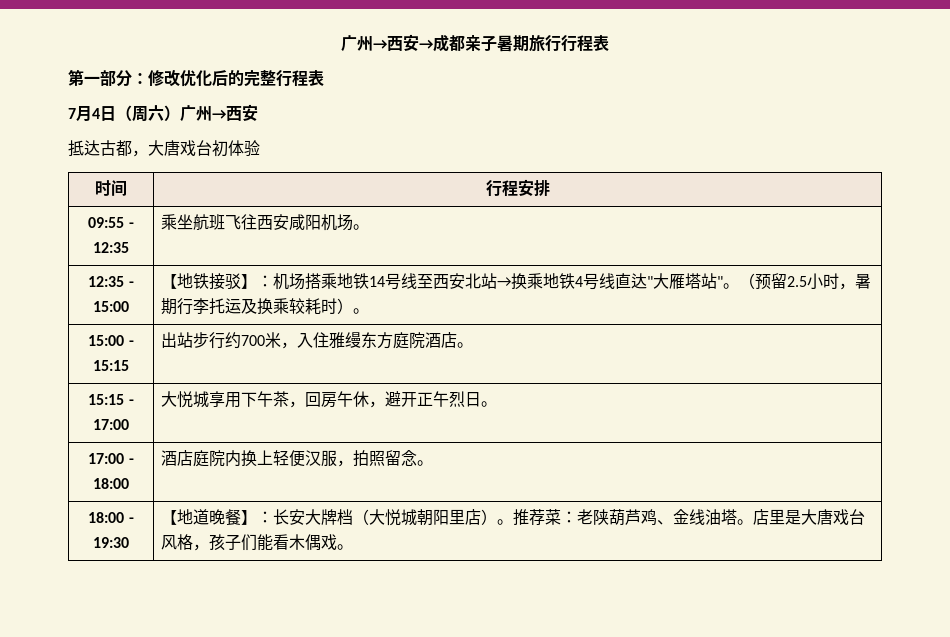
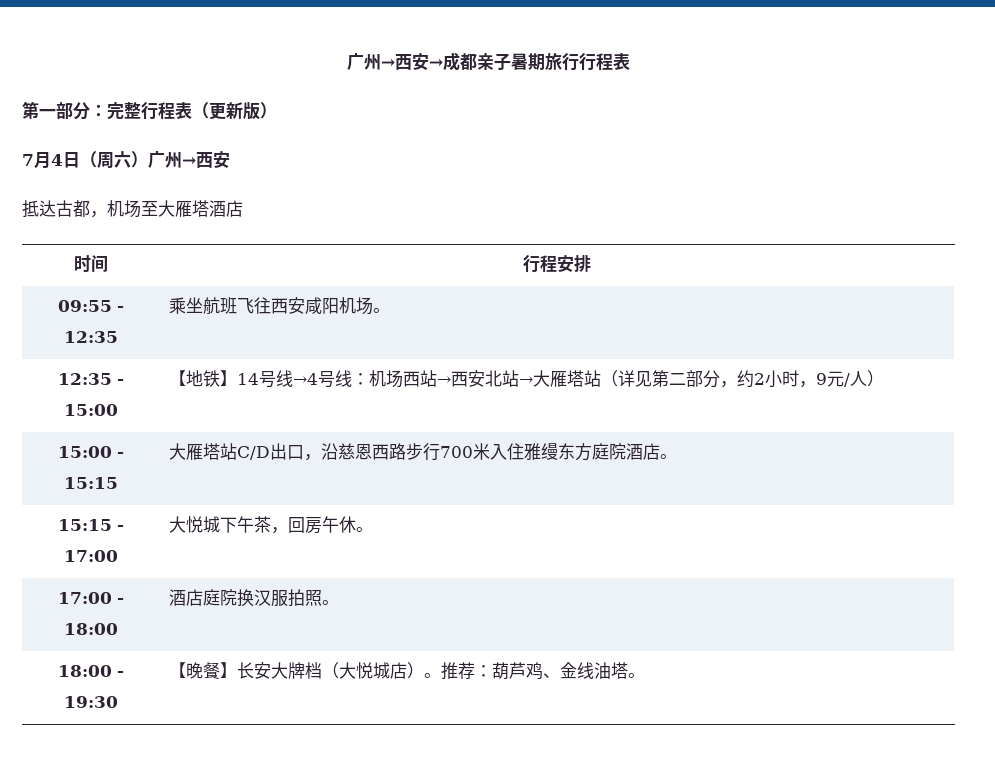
- 第一部分：修改优化后的完整行程表
+ 第一部分：完整行程表（更新版）
- 抵达古都，大唐戏台初体验
+ 抵达古都，机场至大雁塔酒店
- 12:35 - 15:00 | 【地铁接驳】：机场搭乘地铁14号线至西安北站→换乘地铁4号线直达"大雁塔站"。（预留2.5小时，暑期行李托运及换乘较耗时）。
+ 12:35 - 15:00 | 【地铁】14号线→4号线：机场西站→西安北站→大雁塔站（详见第二部分，约2小时，9元/人）
- 15:00 - 15:15 | 出站步行约700米，入住雅缦东方庭院酒店。
+ 15:00 - 15:15 | 大雁塔站C/D出口，沿慈恩西路步行700米入住雅缦东方庭院酒店。
- 15:15 - 17:00 | 大悦城享用下午茶，回房午休，避开正午烈日。
+ 15:15 - 17:00 | 大悦城下午茶，回房午休。
- 17:00 - 18:00 | 酒店庭院内换上轻便汉服，拍照留念。
+ 17:00 - 18:00 | 酒店庭院换汉服拍照。
- 18:00 - 19:30 | 【地道晚餐】：长安大牌档（大悦城朝阳里店）。推荐菜：老陕葫芦鸡、金线油塔。店里是大唐戏台风格，孩子们能看木偶戏。
+ 18:00 - 19:30 | 【晚餐】长安大牌档（大悦城店）。推荐：葫芦鸡、金线油塔。

